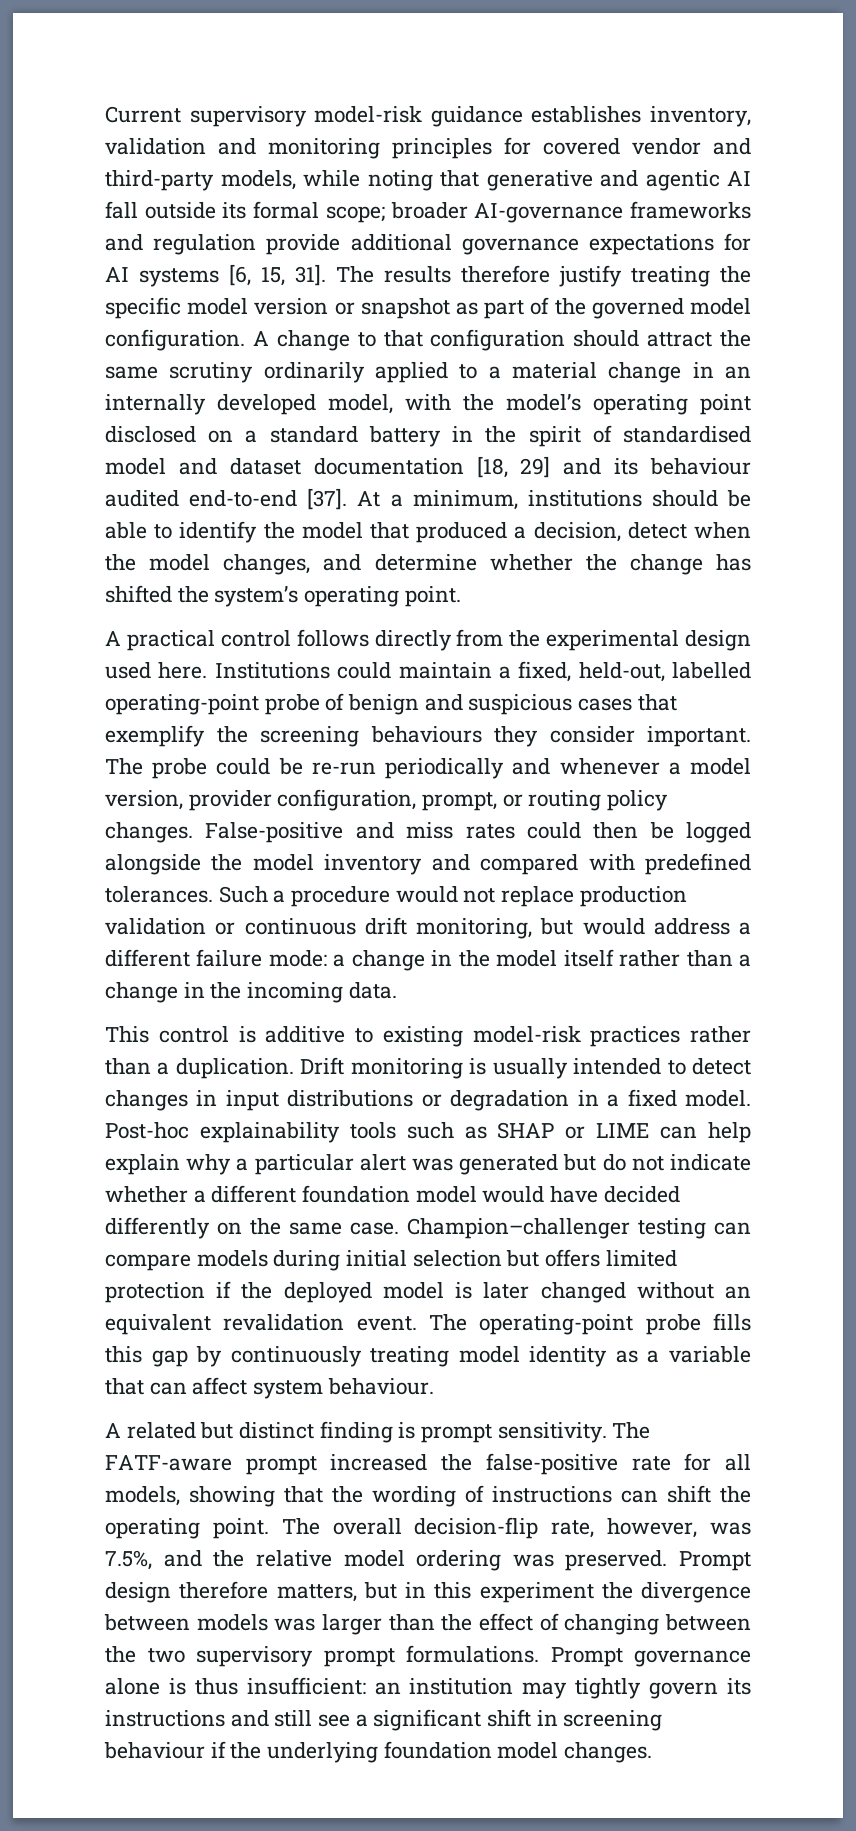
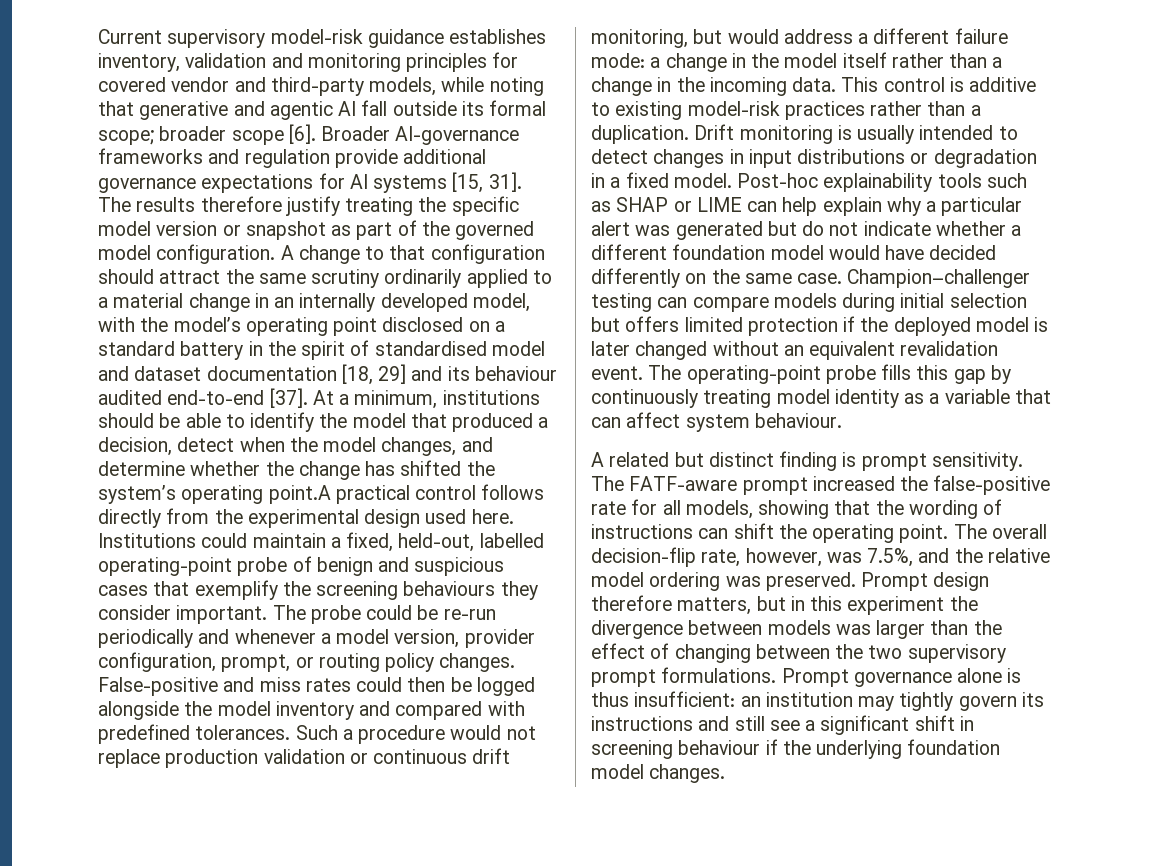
- Current supervisory model-risk guidance establishes inventory, validation and monitoring principles for covered vendor and third-party models, while noting that generative and agentic AI fall outside its formal scope; broader AI-governance frameworks and regulation provide additional governance expectations for AI systems [6, 15, 31].
+ Current supervisory model-risk guidance establishes inventory, validation and monitoring principles for covered vendor and third-party models, while noting that generative and agentic AI fall outside its formal scope; broader scope [6]. Broader AI-governance frameworks and regulation provide additional governance expectations for AI systems [15, 31].
- At a minimum, institutions should be able to identify the model that produced a decision, detect when the model changes, and determine whether the change has shifted the system’s operating point.
- A practical control follows directly from the experimental design used here.
+ At a minimum, institutions should be able to identify the model that produced a decision, detect when the model changes, and determine whether the change has shifted the system’s operating point.A practical control follows directly from the experimental design used here.
- Such a procedure would not replace production validation or continuous drift monitoring, but would address a different failure mode: a change in the model itself rather than a change in the incoming data.
- This control is additive to existing model-risk practices rather than a duplication.
+ Such a procedure would not replace production validation or continuous drift monitoring, but would address a different failure mode: a change in the model itself rather than a change in the incoming data. This control is additive to existing model-risk practices rather than a duplication.

